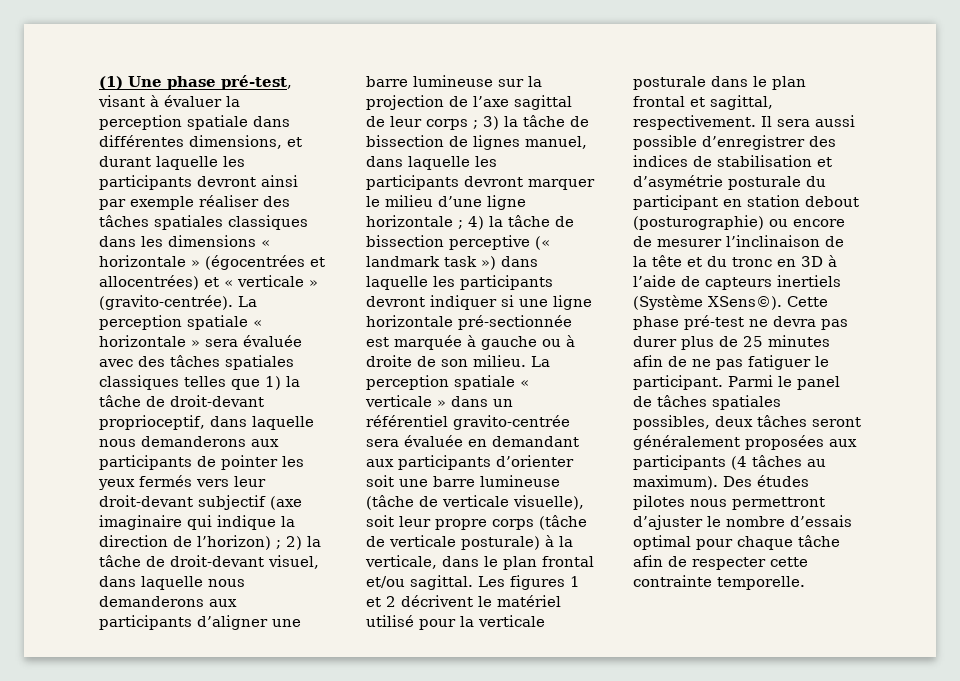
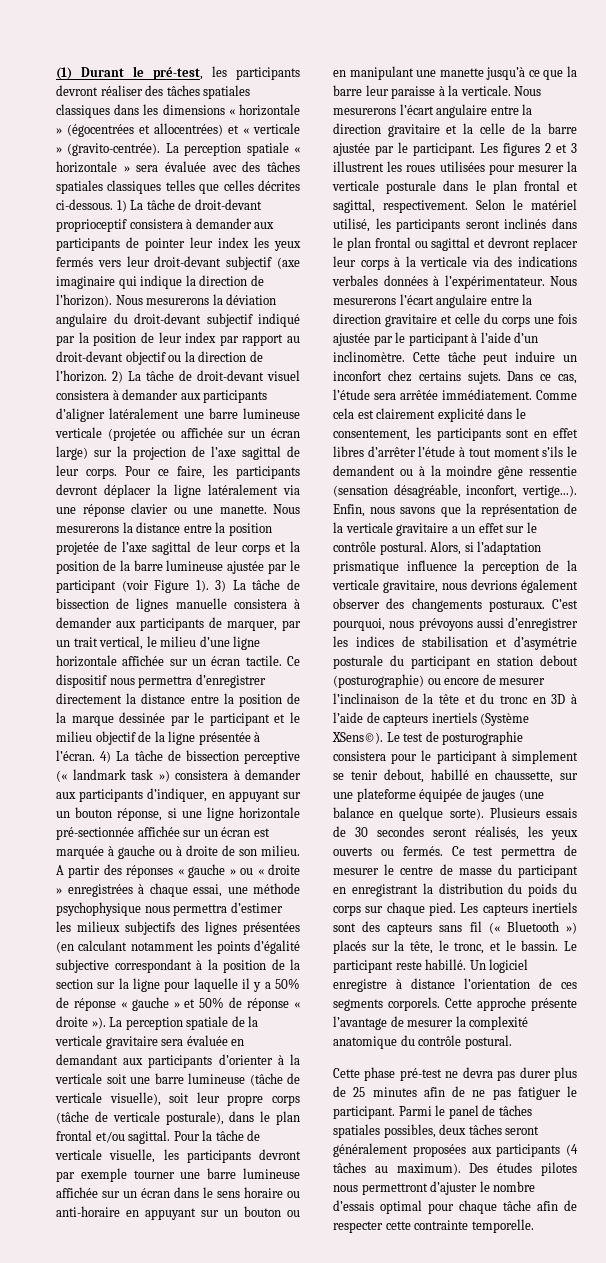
- (1) Une phase pré-test, visant à évaluer la perception spatiale dans différentes dimensions, et durant laquelle les participants devront ainsi par exemple réaliser des tâches spatiales classiques dans les dimensions « horizontale » (égocentrées et allocentrées) et « verticale » (gravito-centrée).
+ (1) Durant le pré-test, les participants devront réaliser des tâches spatiales classiques dans les dimensions « horizontale » (égocentrées et allocentrées) et « verticale » (gravito-centrée).
- La perception spatiale « horizontale » sera évaluée avec des tâches spatiales classiques telles que 1) la tâche de droit-devant proprioceptif, dans laquelle nous demanderons aux participants de pointer les yeux fermés vers leur droit-devant subjectif (axe imaginaire qui indique la direction de l’horizon) ; 2) la tâche de droit-devant visuel, dans laquelle nous demanderons aux participants d’aligner une barre lumineuse sur la projection de l’axe sagittal de leur corps ; 3) la tâche de bissection de lignes manuel, dans laquelle les participants devront marquer le milieu d’une ligne horizontale ; 4) la tâche de bissection perceptive (« landmark task ») dans laquelle les participants devront indiquer si une ligne horizontale pré-sectionnée est marquée à gauche ou à droite de son milieu.
+ La perception spatiale « horizontale » sera évaluée avec des tâches spatiales classiques telles que celles décrites ci-dessous. 1) La tâche de droit-devant proprioceptif consistera à demander aux participants de pointer leur index les yeux fermés vers leur droit-devant subjectif (axe imaginaire qui indique la direction de l’horizon). Nous mesurerons la déviation angulaire du droit-devant subjectif indiqué par la position de leur index par rapport au droit-devant objectif ou la direction de l’horizon. 2) La tâche de droit-devant visuel consistera à demander aux participants d’aligner latéralement une barre lumineuse verticale (projetée ou affichée sur un écran large) sur la projection de l’axe sagittal de leur corps. Pour ce faire, les participants devront déplacer la ligne latéralement via une réponse clavier ou une manette. Nous mesurerons la distance entre la position projetée de l’axe sagittal de leur corps et la position de la barre lumineuse ajustée par le participant (voir Figure 1). 3) La tâche de bissection de lignes manuelle consistera à demander aux participants de marquer, par un trait vertical, le milieu d’une ligne horizontale affichée sur un écran tactile. Ce dispositif nous permettra d’enregistrer directement la distance entre la position de la marque dessinée par le participant et le milieu objectif de la ligne présentée à l’écran. 4) La tâche de bissection perceptive (« landmark task ») consistera à demander aux participants d’indiquer, en appuyant sur un bouton réponse, si une ligne horizontale pré-sectionnée affichée sur un écran est marquée à gauche ou à droite de son milieu.
- La perception spatiale « verticale » dans un référentiel gravito-centrée sera évaluée en demandant aux participants d’orienter soit une barre lumineuse (tâche de verticale visuelle), soit leur propre corps (tâche de verticale posturale) à la verticale, dans le plan frontal et/ou sagittal.
+ A partir des réponses « gauche » ou « droite » enregistrées à chaque essai, une méthode psychophysique nous permettra d’estimer les milieux subjectifs des lignes présentées (en calculant notamment les points d’égalité subjective correspondant à la position de la section sur la ligne pour laquelle il y a 50% de réponse « gauche » et 50% de réponse « droite »). La perception spatiale de la verticale gravitaire sera évaluée en demandant aux participants d’orienter à la verticale soit une barre lumineuse (tâche de verticale visuelle), soit leur propre corps (tâche de verticale posturale), dans le plan frontal et/ou sagittal.
- Les figures 1 et 2 décrivent le matériel utilisé pour la verticale posturale dans le plan frontal et sagittal, respectivement.
+ Pour la tâche de verticale visuelle, les participants devront par exemple tourner une barre lumineuse affichée sur un écran dans le sens horaire ou anti-horaire en appuyant sur un bouton ou en manipulant une manette jusqu’à ce que la barre leur paraisse à la verticale. Nous mesurerons l’écart angulaire entre la direction gravitaire et la celle de la barre ajustée par le participant. Les figures 2 et 3 illustrent les roues utilisées pour mesurer la verticale posturale dans le plan frontal et sagittal, respectivement.
- Il sera aussi possible d’enregistrer des indices de stabilisation et d’asymétrie posturale du participant en station debout (posturographie) ou encore de mesurer l’inclinaison de la tête et du tronc en 3D à l’aide de capteurs inertiels (Système XSens©). Cette phase pré-test ne devra pas durer plus de 25 minutes afin de ne pas fatiguer le participant.
+ Selon le matériel utilisé, les participants seront inclinés dans le plan frontal ou sagittal et devront replacer leur corps à la verticale via des indications verbales données à l’expérimentateur. Nous mesurerons l’écart angulaire entre la direction gravitaire et celle du corps une fois ajustée par le participant à l’aide d’un inclinomètre. Cette tâche peut induire un inconfort chez certains sujets. Dans ce cas, l’étude sera arrêtée immédiatement. Comme cela est clairement explicité dans le consentement, les participants sont en effet libres d’arrêter l’étude à tout moment s’ils le demandent ou à la moindre gêne ressentie (sensation désagréable, inconfort, vertige...). Enfin, nous savons que la représentation de la verticale gravitaire a un effet sur le contrôle postural. Alors, si l’adaptation prismatique influence la perception de la verticale gravitaire, nous devrions également observer des changements posturaux. C’est pourquoi, nous prévoyons aussi d’enregistrer les indices de stabilisation et d’asymétrie posturale du participant en station debout (posturographie) ou encore de mesurer l’inclinaison de la tête et du tronc en 3D à l’aide de capteurs inertiels (Système XSens©). Le test de posturographie consistera pour le participant à simplement se tenir debout, habillé en chaussette, sur une plateforme équipée de jauges (une balance en quelque sorte). Plusieurs essais de 30 secondes seront réalisés, les yeux ouverts ou fermés. Ce test permettra de mesurer le centre de masse du participant en enregistrant la distribution du poids du corps sur chaque pied. Les capteurs inertiels sont des capteurs sans fil (« Bluetooth ») placés sur la tête, le tronc, et le bassin. Le participant reste habillé. Un logiciel enregistre à distance l’orientation de ces segments corporels. Cette approche présente l’avantage de mesurer la complexité anatomique du contrôle postural.
+ Cette phase pré-test ne devra pas durer plus de 25 minutes afin de ne pas fatiguer le participant.

